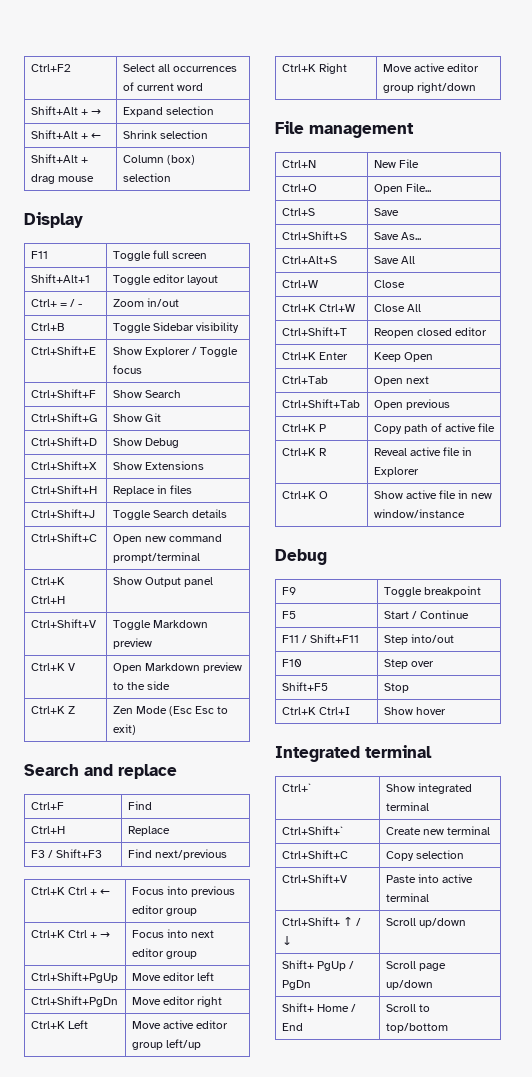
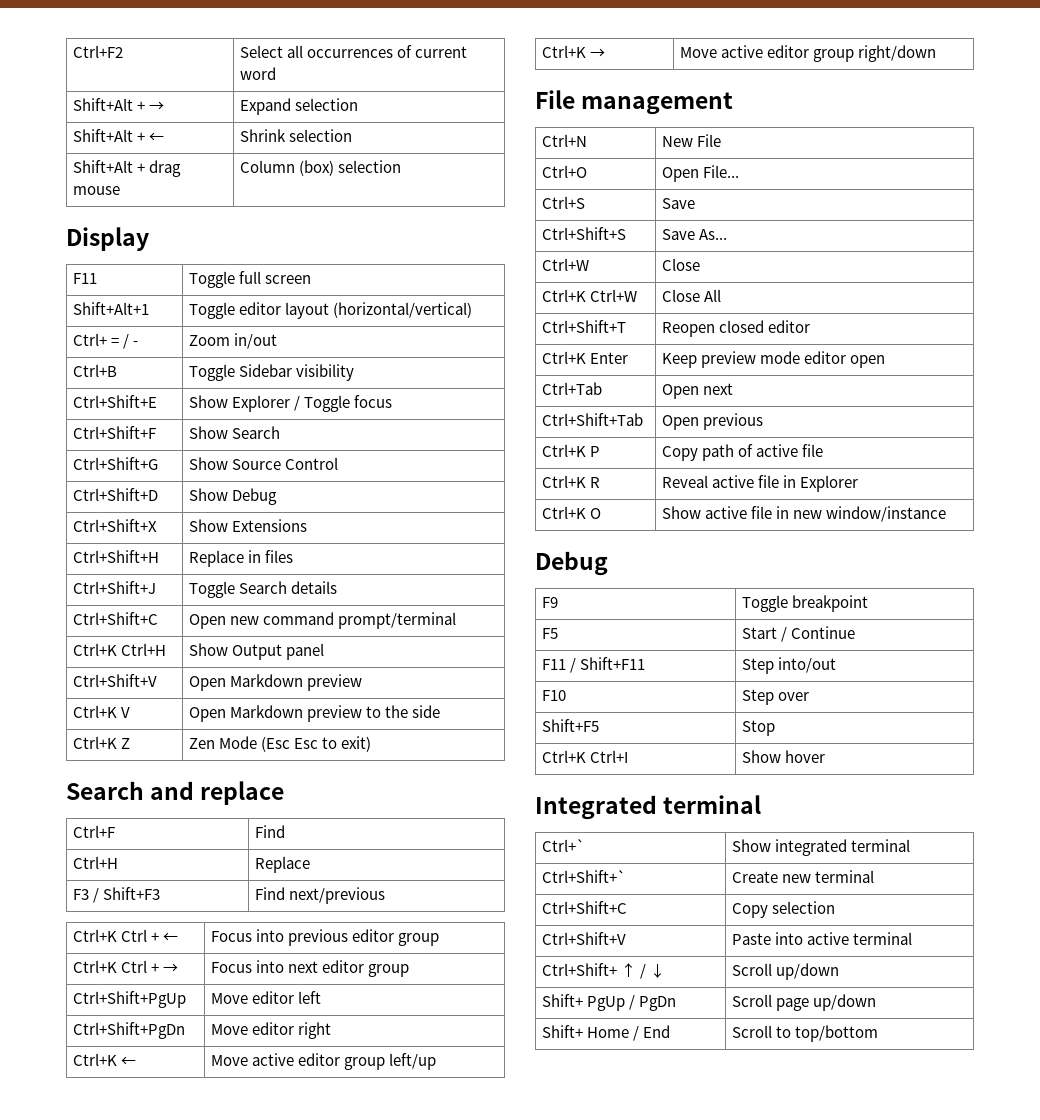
- Shift+Alt+1 | Toggle editor layout
+ Shift+Alt+1 | Toggle editor layout (horizontal/vertical)
- Ctrl+Shift+G | Show Git
+ Ctrl+Shift+G | Show Source Control
- Ctrl+Shift+V | Toggle Markdown preview
+ Ctrl+Shift+V | Open Markdown preview
- Ctrl+K Left | Move active editor group left/up
+ Ctrl+K ← | Move active editor group left/up
- Ctrl+K Right | Move active editor group right/down
+ Ctrl+K → | Move active editor group right/down
- Ctrl+Alt+S | Save All
- Ctrl+K Enter | Keep Open
+ Ctrl+K Enter | Keep preview mode editor open

